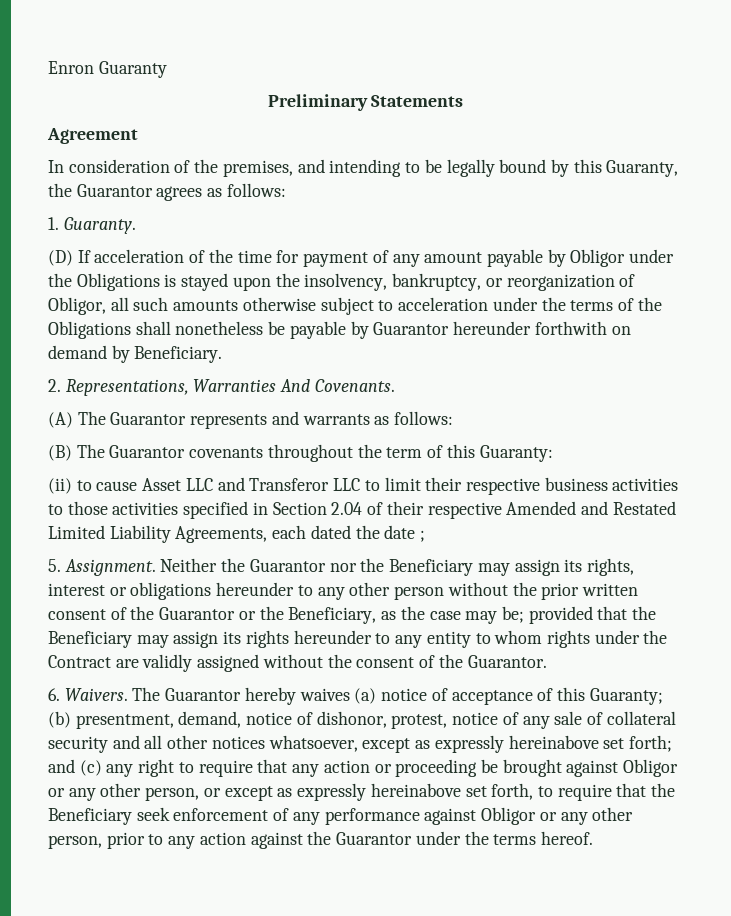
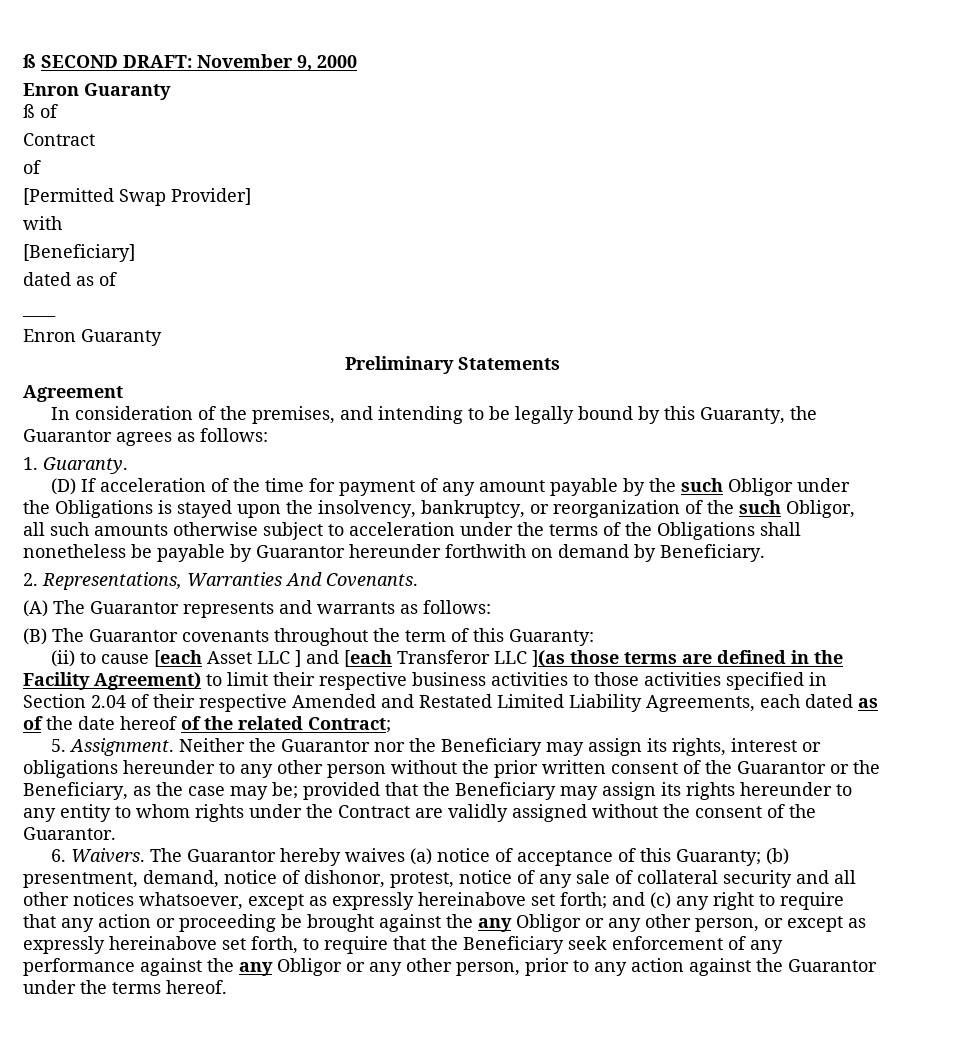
+ ß SECOND DRAFT: November 9, 2000
+ Enron Guaranty
+ ß of
+ Contract
+ of
+ [Permitted Swap Provider]
+ with
+ [Beneficiary]
+ dated as of
+ ____
- (D) If acceleration of the time for payment of any amount payable by Obligor under the Obligations is stayed upon the insolvency, bankruptcy, or reorganization of Obligor, all such amounts otherwise subject to acceleration under the terms of the Obligations shall nonetheless be payable by Guarantor hereunder forthwith on demand by Beneficiary.
+ (D) If acceleration of the time for payment of any amount payable by the such Obligor under the Obligations is stayed upon the insolvency, bankruptcy, or reorganization of the such Obligor, all such amounts otherwise subject to acceleration under the terms of the Obligations shall nonetheless be payable by Guarantor hereunder forthwith on demand by Beneficiary.
- (ii) to cause Asset LLC and Transferor LLC to limit their respective business activities to those activities specified in Section 2.04 of their respective Amended and Restated Limited Liability Agreements, each dated the date ;
+ (ii) to cause [each Asset LLC ] and [each Transferor LLC ](as those terms are defined in the Facility Agreement) to limit their respective business activities to those activities specified in Section 2.04 of their respective Amended and Restated Limited Liability Agreements, each dated as of the date hereof of the related Contract;
- and (c) any right to require that any action or proceeding be brought against Obligor or any other person, or except as expressly hereinabove set forth, to require that the Beneficiary seek enforcement of any performance against Obligor or any other person, prior to any action against the Guarantor under the terms hereof.
+ and (c) any right to require that any action or proceeding be brought against the any Obligor or any other person, or except as expressly hereinabove set forth, to require that the Beneficiary seek enforcement of any performance against the any Obligor or any other person, prior to any action against the Guarantor under the terms hereof.

